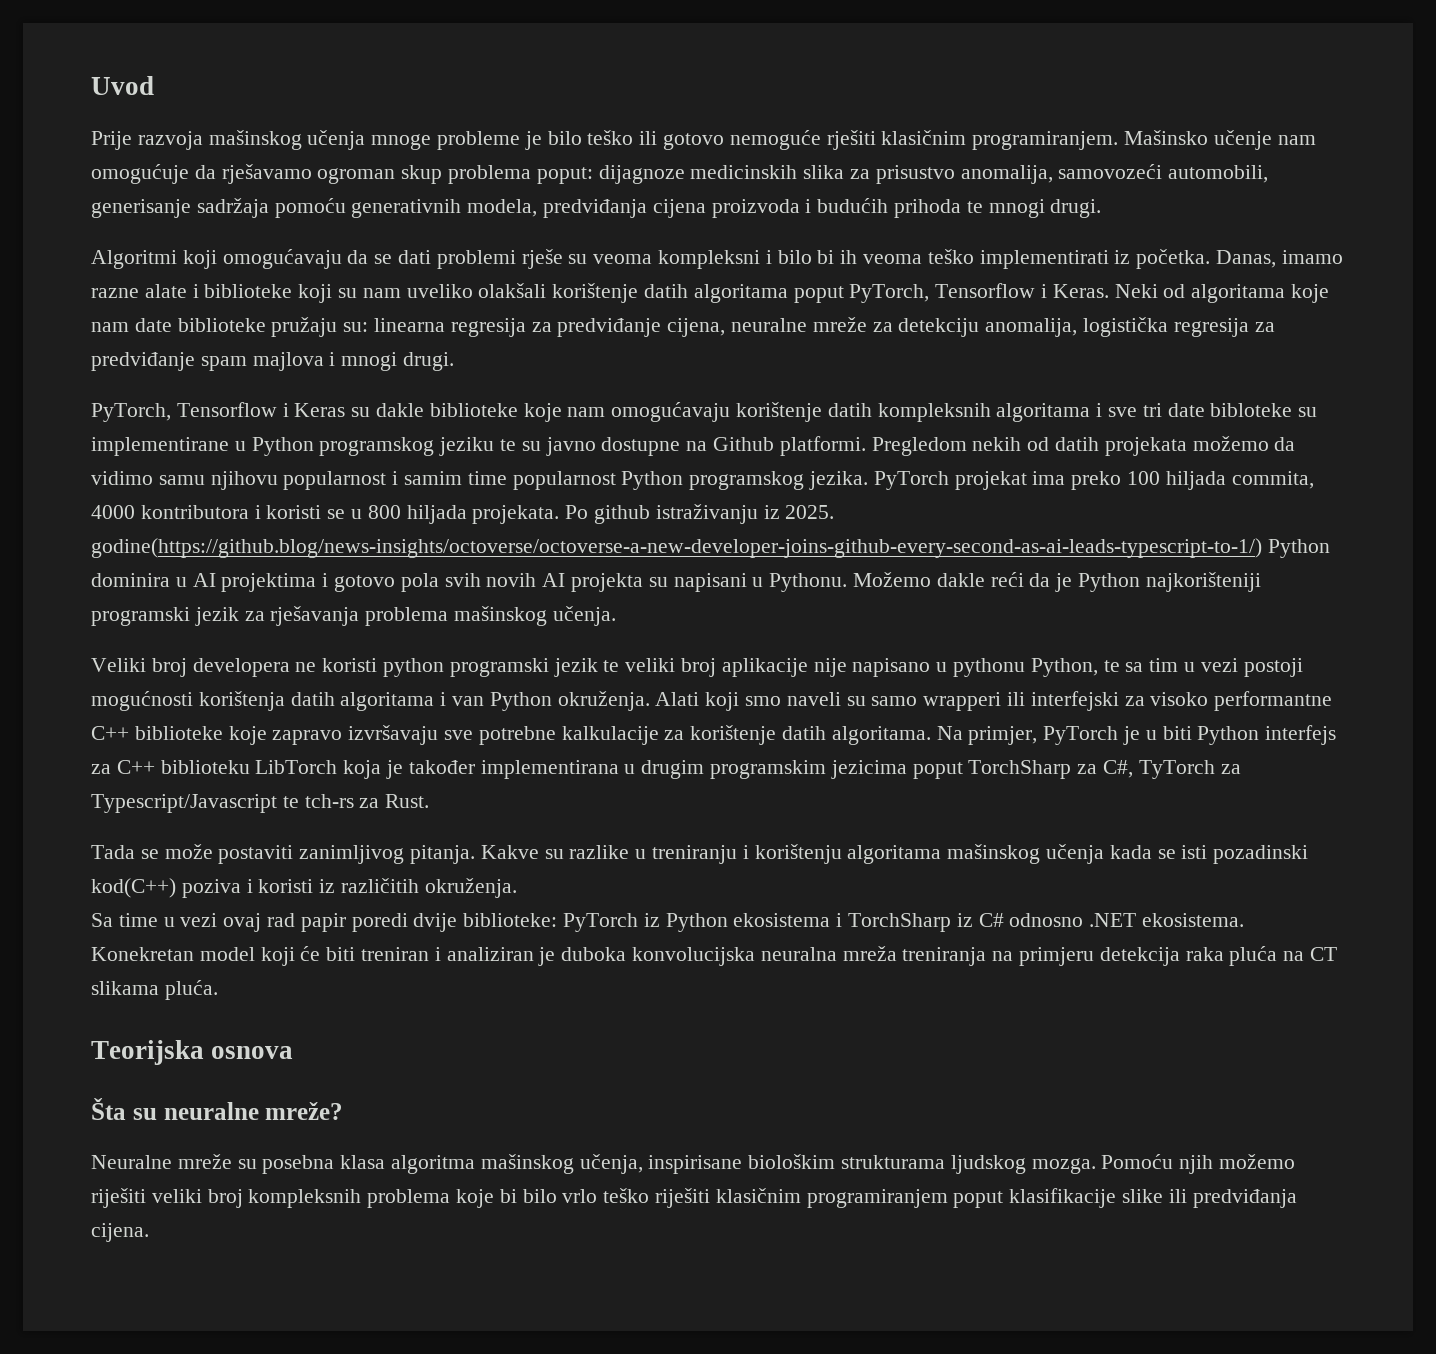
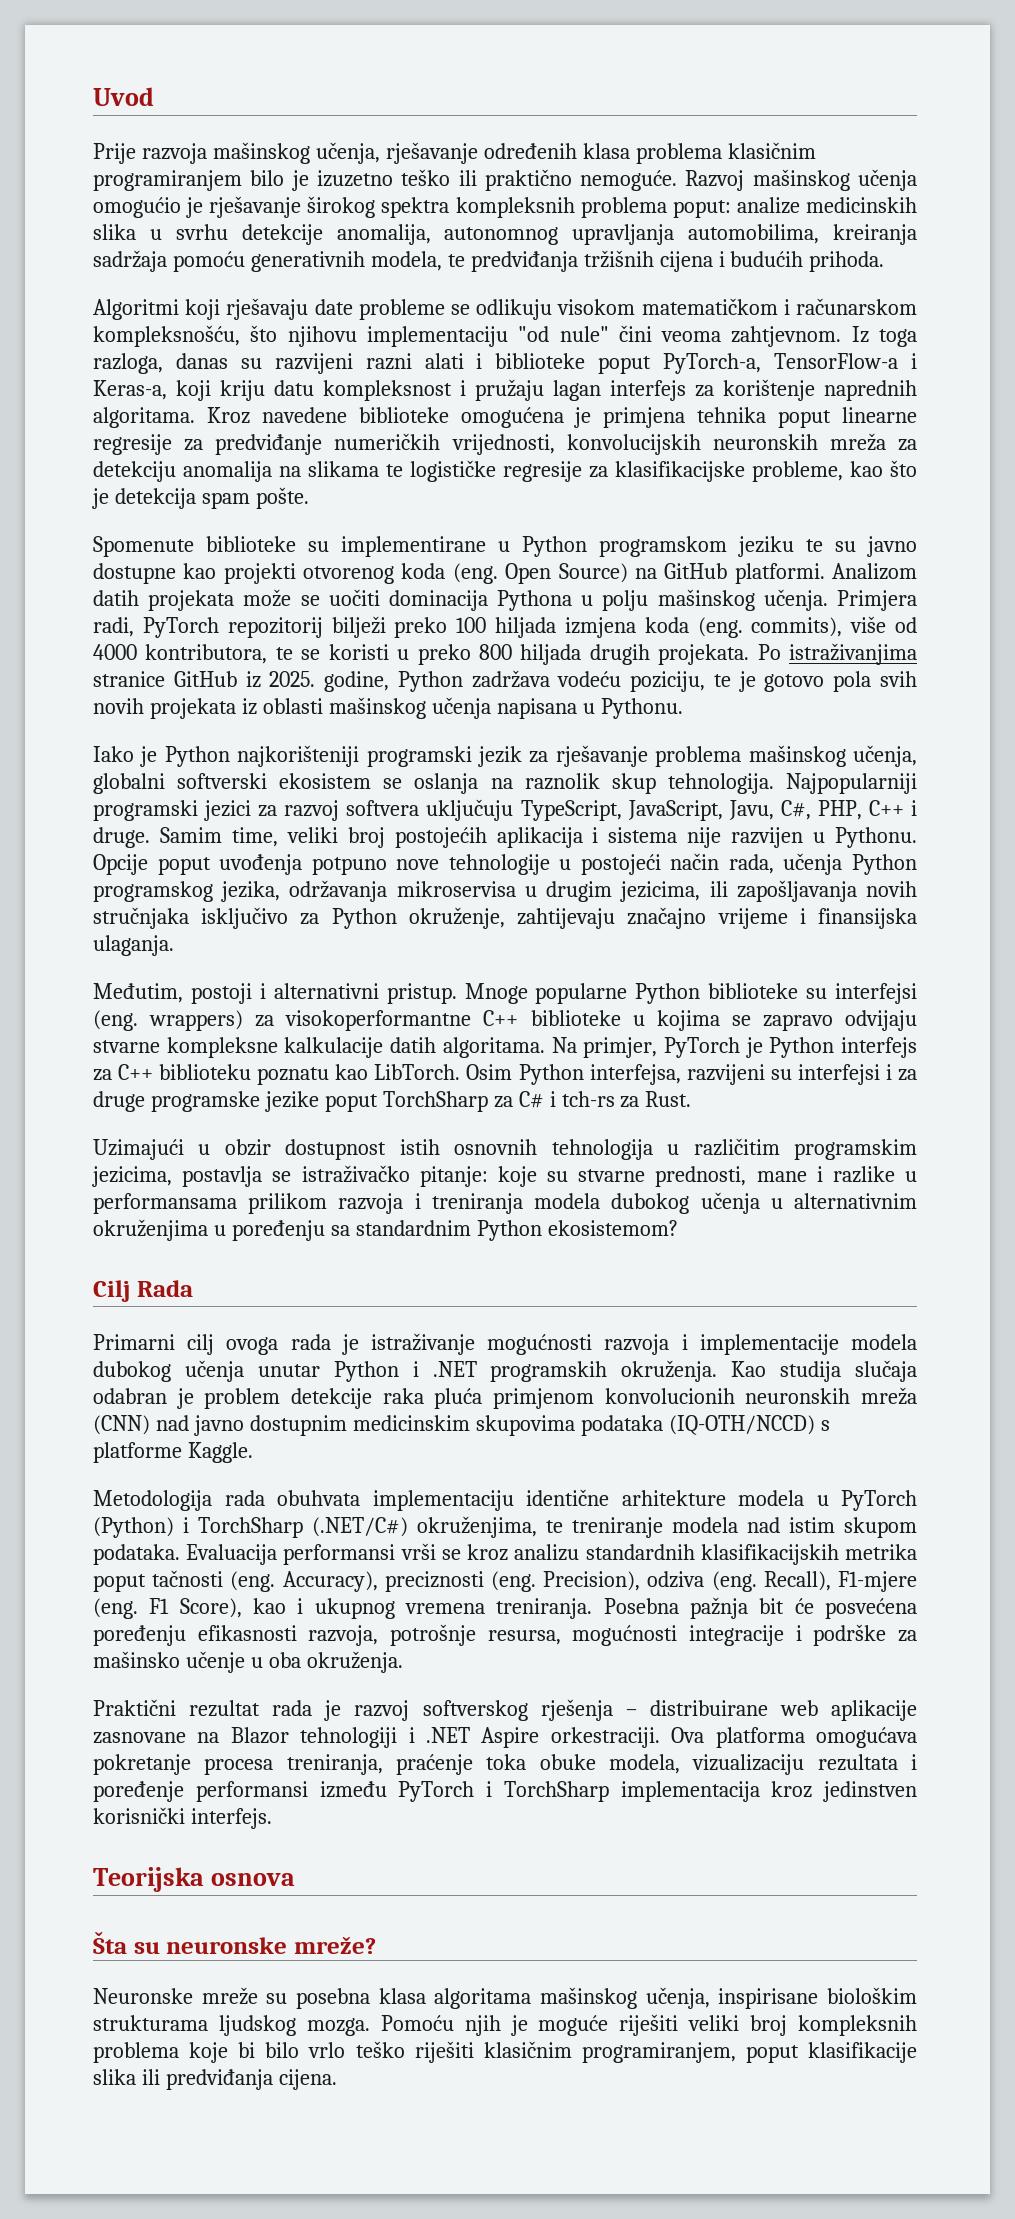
- Prije razvoja mašinskog učenja mnoge probleme je bilo teško ili gotovo nemoguće rješiti klasičnim programiranjem. Mašinsko učenje nam omogućuje da rješavamo ogroman skup problema poput: dijagnoze medicinskih slika za prisustvo anomalija, samovozeći automobili, generisanje sadržaja pomoću generativnih modela, predviđanja cijena proizvoda i budućih prihoda te mnogi drugi.
- Algoritmi koji omogućavaju da se dati problemi rješe su veoma kompleksni i bilo bi ih veoma teško implementirati iz početka. Danas, imamo razne alate i biblioteke koji su nam uveliko olakšali korištenje datih algoritama poput PyTorch, Tensorflow i Keras. Neki od algoritama koje nam date biblioteke pružaju su: linearna regresija za predviđanje cijena, neuralne mreže za detekciju anomalija, logistička regresija za predviđanje spam majlova i mnogi drugi.
- PyTorch, Tensorflow i Keras su dakle biblioteke koje nam omogućavaju korištenje datih kompleksnih algoritama i sve tri date bibloteke su implementirane u Python programskog jeziku te su javno dostupne na Github platformi. Pregledom nekih od datih projekata možemo da vidimo samu njihovu popularnost i samim time popularnost Python programskog jezika. PyTorch projekat ima preko 100 hiljada commita, 4000 kontributora i koristi se u 800 hiljada projekata.
+ Prije razvoja mašinskog učenja, rješavanje određenih klasa problema klasičnim programiranjem bilo je izuzetno teško ili praktično nemoguće. Razvoj mašinskog učenja omogućio je rješavanje širokog spektra kompleksnih problema poput: analize medicinskih slika u svrhu detekcije anomalija, autonomnog upravljanja automobilima, kreiranja sadržaja pomoću generativnih modela, te predviđanja tržišnih cijena i budućih prihoda.
+ Algoritmi koji rješavaju date probleme se odlikuju visokom matematičkom i računarskom kompleksnošću, što njihovu implementaciju "od nule" čini veoma zahtjevnom. Iz toga razloga, danas su razvijeni razni alati i biblioteke poput PyTorch-a, TensorFlow-a i Keras-a, koji kriju datu kompleksnost i pružaju lagan interfejs za korištenje naprednih algoritama. Kroz navedene biblioteke omogućena je primjena tehnika poput linearne regresije za predviđanje numeričkih vrijednosti, konvolucijskih neuronskih mreža za detekciju anomalija na slikama te logističke regresije za klasifikacijske probleme, kao što je detekcija spam pošte.
+ Spomenute biblioteke su implementirane u Python programskom jeziku te su javno dostupne kao projekti otvorenog koda (eng. Open Source) na GitHub platformi. Analizom datih projekata može se uočiti dominacija Pythona u polju mašinskog učenja. Primjera radi, PyTorch repozitorij bilježi preko 100 hiljada izmjena koda (eng. commits), više od 4000 kontributora, te se koristi u preko 800 hiljada drugih projekata.
- Po github istraživanju iz 2025. godine(https://github.blog/news-insights/octoverse/octoverse-a-new-developer-joins-github-every-second-as-ai-leads-typescript-to-1/) Python dominira u AI projektima i gotovo pola svih novih AI projekta su napisani u Pythonu. Možemo dakle reći da je Python najkorišteniji programski jezik za rješavanja problema mašinskog učenja.
- Veliki broj developera ne koristi python programski jezik te veliki broj aplikacije nije napisano u pythonu Python, te sa tim u vezi postoji mogućnosti korištenja datih algoritama i van Python okruženja. Alati koji smo naveli su samo wrapperi ili interfejski za visoko performantne C++ biblioteke koje zapravo izvršavaju sve potrebne kalkulacije za korištenje datih algoritama.
+ Po istraživanjima stranice GitHub iz 2025. godine, Python zadržava vodeću poziciju, te je gotovo pola svih novih projekata iz oblasti mašinskog učenja napisana u Pythonu.
+ Iako je Python najkorišteniji programski jezik za rješavanje problema mašinskog učenja, globalni softverski ekosistem se oslanja na raznolik skup tehnologija. Najpopularniji programski jezici za razvoj softvera uključuju TypeScript, JavaScript, Javu, C#, PHP, C++ i druge. Samim time, veliki broj postojećih aplikacija i sistema nije razvijen u Pythonu. Opcije poput uvođenja potpuno nove tehnologije u postojeći način rada, učenja Python programskog jezika, održavanja mikroservisa u drugim jezicima, ili zapošljavanja novih stručnjaka isključivo za Python okruženje, zahtijevaju značajno vrijeme i finansijska ulaganja.
+ Međutim, postoji i alternativni pristup. Mnoge popularne Python biblioteke su interfejsi (eng. wrappers) za visokoperformantne C++ biblioteke u kojima se zapravo odvijaju stvarne kompleksne kalkulacije datih algoritama.
- Na primjer, PyTorch je u biti Python interfejs za C++ biblioteku LibTorch koja je također implementirana u drugim programskim jezicima poput TorchSharp za C#, TyTorch za Typescript/Javascript te tch-rs za Rust.
- Tada se može postaviti zanimljivog pitanja. Kakve su razlike u treniranju i korištenju algoritama mašinskog učenja kada se isti pozadinski kod(C++) poziva i koristi iz različitih okruženja.
- Sa time u vezi ovaj rad papir poredi dvije biblioteke: PyTorch iz Python ekosistema i TorchSharp iz C# odnosno .NET ekosistema. Konekretan model koji će biti treniran i analiziran je duboka konvolucijska neuralna mreža treniranja na primjeru detekcija raka pluća na CT slikama pluća.
+ Na primjer, PyTorch je Python interfejs za C++ biblioteku poznatu kao LibTorch. Osim Python interfejsa, razvijeni su interfejsi i za druge programske jezike poput TorchSharp za C# i tch-rs za Rust.
+ Uzimajući u obzir dostupnost istih osnovnih tehnologija u različitim programskim jezicima, postavlja se istraživačko pitanje: koje su stvarne prednosti, mane i razlike u performansama prilikom razvoja i treniranja modela dubokog učenja u alternativnim okruženjima u poređenju sa standardnim Python ekosistemom?
+ Cilj Rada
+ Primarni cilj ovoga rada je istraživanje mogućnosti razvoja i implementacije modela dubokog učenja unutar Python i .NET programskih okruženja. Kao studija slučaja odabran je problem detekcije raka pluća primjenom konvolucionih neuronskih mreža (CNN) nad javno dostupnim medicinskim skupovima podataka (IQ-OTH/NCCD) s platforme Kaggle.
+ Metodologija rada obuhvata implementaciju identične arhitekture modela u PyTorch (Python) i TorchSharp (.NET/C#) okruženjima, te treniranje modela nad istim skupom podataka. Evaluacija performansi vrši se kroz analizu standardnih klasifikacijskih metrika poput tačnosti (eng. Accuracy), preciznosti (eng. Precision), odziva (eng. Recall), F1-mjere (eng. F1 Score), kao i ukupnog vremena treniranja. Posebna pažnja bit će posvećena poređenju efikasnosti razvoja, potrošnje resursa, mogućnosti integracije i podrške za mašinsko učenje u oba okruženja.
+ Praktični rezultat rada je razvoj softverskog rješenja – distribuirane web aplikacije zasnovane na Blazor tehnologiji i .NET Aspire orkestraciji. Ova platforma omogućava pokretanje procesa treniranja, praćenje toka obuke modela, vizualizaciju rezultata i poređenje performansi između PyTorch i TorchSharp implementacija kroz jedinstven korisnički interfejs.
- Šta su neuralne mreže?
+ Šta su neuronske mreže?
- Neuralne mreže su posebna klasa algoritma mašinskog učenja, inspirisane biološkim strukturama ljudskog mozga.
+ Neuronske mreže su posebna klasa algoritama mašinskog učenja, inspirisane biološkim strukturama ljudskog mozga.
- Pomoću njih možemo riješiti veliki broj kompleksnih problema koje bi bilo vrlo teško riješiti klasičnim programiranjem poput klasifikacije slike ili predviđanja cijena.
+ Pomoću njih je moguće riješiti veliki broj kompleksnih problema koje bi bilo vrlo teško riješiti klasičnim programiranjem, poput klasifikacije slika ili predviđanja cijena.

